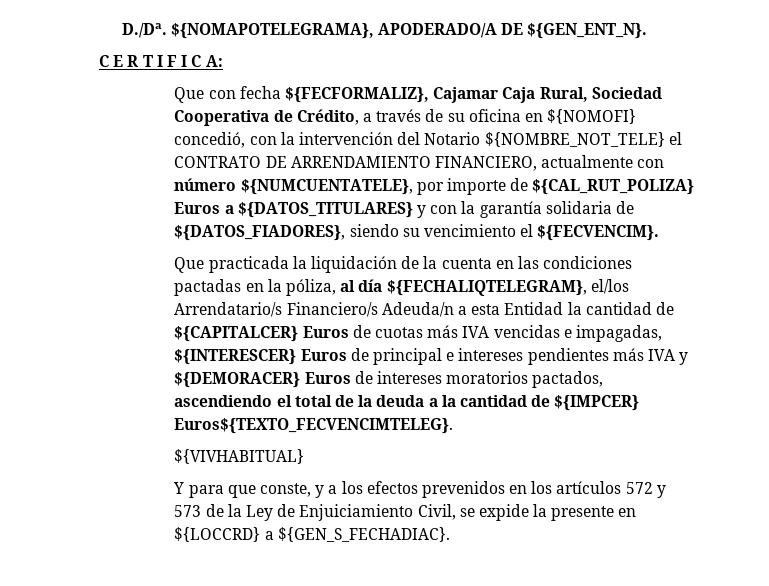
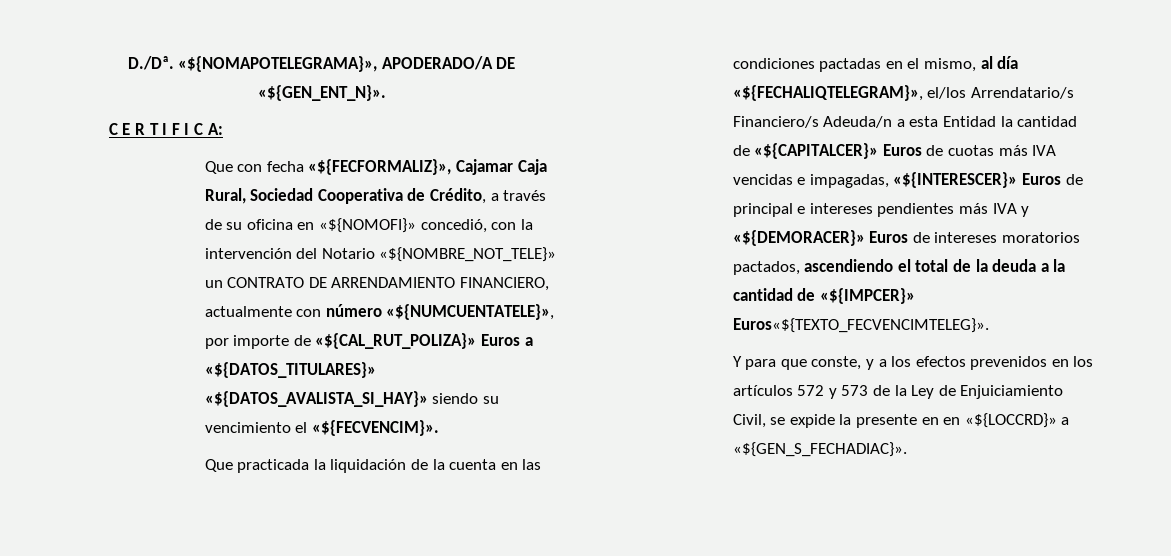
- D./Dª. ${NOMAPOTELEGRAMA}, APODERADO/A DE ${GEN_ENT_N}.
+ D./Dª. «${NOMAPOTELEGRAMA}», APODERADO/A DE «${GEN_ENT_N}».
- Que con fecha ${FECFORMALIZ}, Cajamar Caja Rural, Sociedad Cooperativa de Crédito, a través de su oficina en ${NOMOFI} concedió, con la intervención del Notario ${NOMBRE_NOT_TELE} el CONTRATO DE ARRENDAMIENTO FINANCIERO, actualmente con número ${NUMCUENTATELE}, por importe de ${CAL_RUT_POLIZA} Euros a ${DATOS_TITULARES} y con la garantía solidaria de ${DATOS_FIADORES}, siendo su vencimiento el ${FECVENCIM}.
+ Que con fecha «${FECFORMALIZ}», Cajamar Caja Rural, Sociedad Cooperativa de Crédito, a través de su oficina en «${NOMOFI}» concedió, con la intervención del Notario «${NOMBRE_NOT_TELE}» un CONTRATO DE ARRENDAMIENTO FINANCIERO, actualmente con número «${NUMCUENTATELE}», por importe de «${CAL_RUT_POLIZA}» Euros a «${DATOS_TITULARES}» «${DATOS_AVALISTA_SI_HAY}» siendo su vencimiento el «${FECVENCIM}».
- Que practicada la liquidación de la cuenta en las condiciones pactadas en la póliza, al día ${FECHALIQTELEGRAM}, el/los Arrendatario/s Financiero/s Adeuda/n a esta Entidad la cantidad de ${CAPITALCER} Euros de cuotas más IVA vencidas e impagadas, ${INTERESCER} Euros de principal e intereses pendientes más IVA y ${DEMORACER} Euros de intereses moratorios pactados, ascendiendo el total de la deuda a la cantidad de ${IMPCER} Euros${TEXTO_FECVENCIMTELEG}.
- ${VIVHABITUAL}
+ Que practicada la liquidación de la cuenta en las condiciones pactadas en el mismo, al día «${FECHALIQTELEGRAM}», el/los Arrendatario/s Financiero/s Adeuda/n a esta Entidad la cantidad de «${CAPITALCER}» Euros de cuotas más IVA vencidas e impagadas, «${INTERESCER}» Euros de principal e intereses pendientes más IVA y «${DEMORACER}» Euros de intereses moratorios pactados, ascendiendo el total de la deuda a la cantidad de «${IMPCER}» Euros«${TEXTO_FECVENCIMTELEG}».
- Y para que conste, y a los efectos prevenidos en los artículos 572 y 573 de la Ley de Enjuiciamiento Civil, se expide la presente en ${LOCCRD} a ${GEN_S_FECHADIAC}.
+ Y para que conste, y a los efectos prevenidos en los artículos 572 y 573 de la Ley de Enjuiciamiento Civil, se expide la presente en en «${LOCCRD}» a «${GEN_S_FECHADIAC}».

